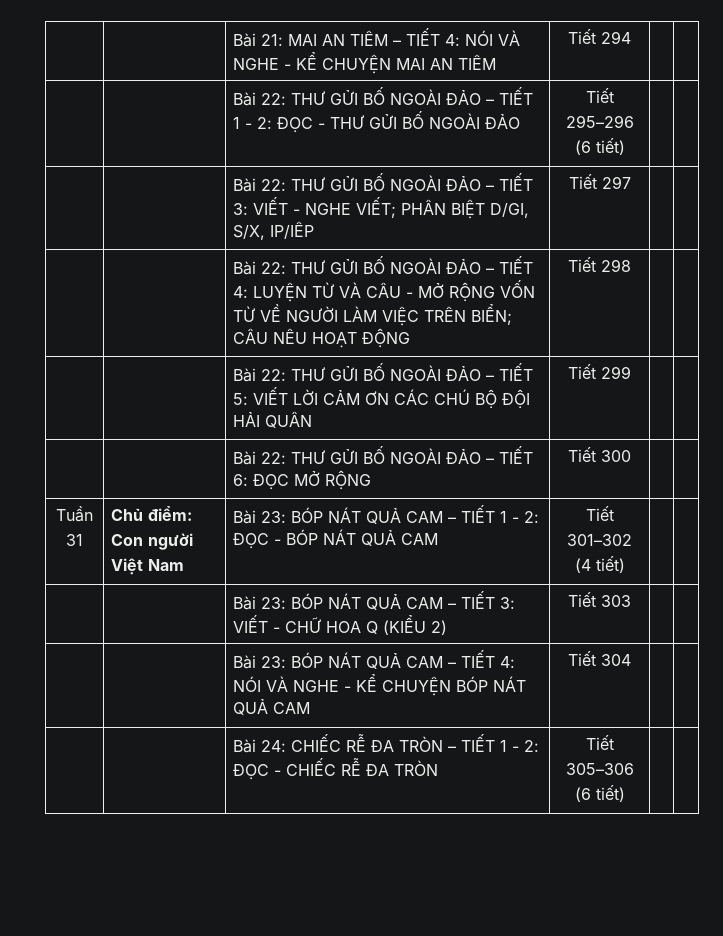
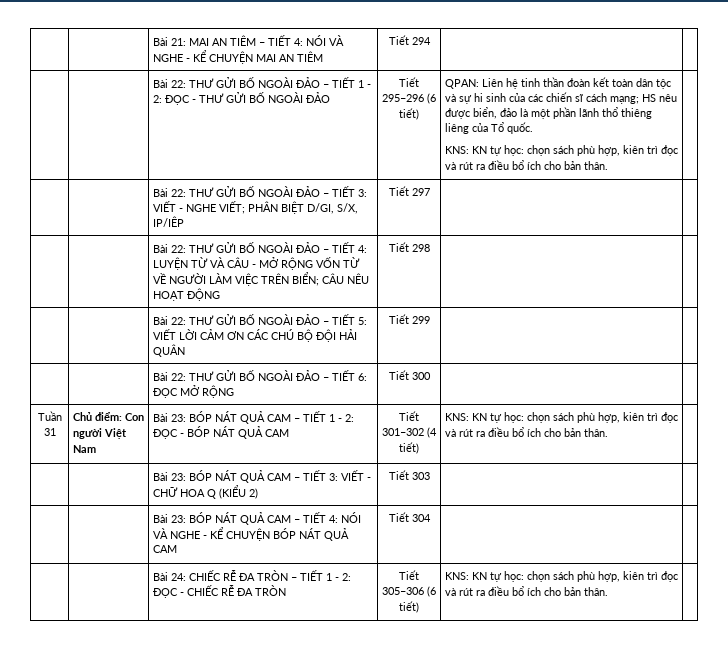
+ QPAN: Liên hệ tinh thần đoàn kết toàn dân tộc và sự hi sinh của các chiến sĩ cách mạng; HS nêu được biển, đảo là một phần lãnh thổ thiêng liêng của Tổ quốc.
+ KNS: KN tự học: chọn sách phù hợp, kiên trì đọc và rút ra điều bổ ích cho bản thân.
- Tiết 301–302 (4 tiết)
+ Tiết 301–302 (4 tiết) | KNS: KN tự học: chọn sách phù hợp, kiên trì đọc và rút ra điều bổ ích cho bản thân.
- Tiết 305–306 (6 tiết)
+ Tiết 305–306 (6 tiết) | KNS: KN tự học: chọn sách phù hợp, kiên trì đọc và rút ra điều bổ ích cho bản thân.

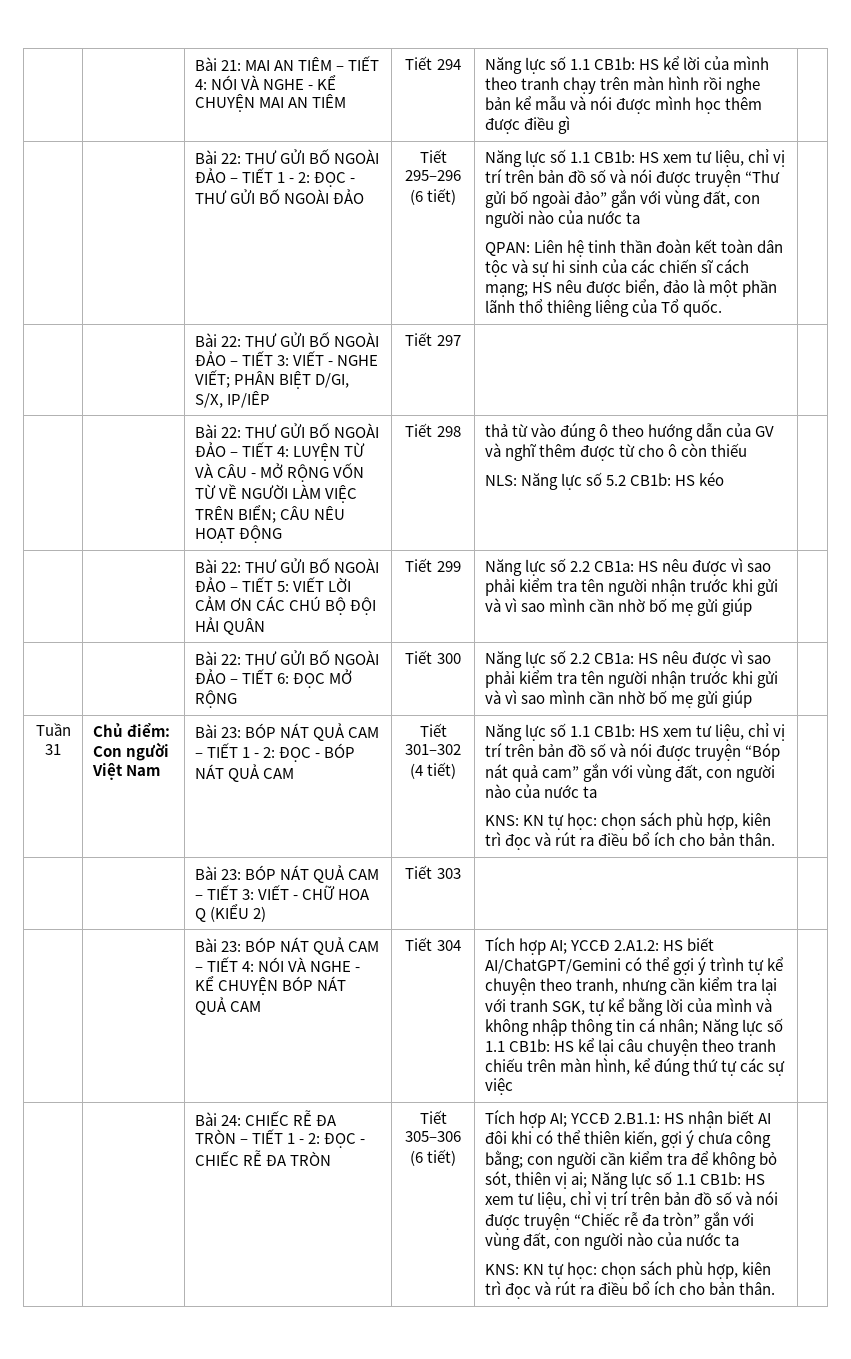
+ Năng lực số 1.1 CB1b: HS kể lời của mình theo tranh chạy trên màn hình rồi nghe bản kể mẫu và nói được mình học thêm được điều gì
+ Năng lực số 1.1 CB1b: HS xem tư liệu, chỉ vị trí trên bản đồ số và nói được truyện “Thư gửi bố ngoài đảo” gắn với vùng đất, con người nào của nước ta
  QPAN: Liên hệ tinh thần đoàn kết toàn dân tộc và sự hi sinh của các chiến sĩ cách mạng; HS nêu được biển, đảo là một phần lãnh thổ thiêng liêng của Tổ quốc.
- KNS: KN tự học: chọn sách phù hợp, kiên trì đọc và rút ra điều bổ ích cho bản thân.
+ thả từ vào đúng ô theo hướng dẫn của GV và nghĩ thêm được từ cho ô còn thiếu
+ NLS: Năng lực số 5.2 CB1b: HS kéo
- Tiết 299
+ Tiết 299 | Năng lực số 2.2 CB1a: HS nêu được vì sao phải kiểm tra tên người nhận trước khi gửi và vì sao mình cần nhờ bố mẹ gửi giúp
- Tiết 300
+ Tiết 300 | Năng lực số 2.2 CB1a: HS nêu được vì sao phải kiểm tra tên người nhận trước khi gửi và vì sao mình cần nhờ bố mẹ gửi giúp
+ Năng lực số 1.1 CB1b: HS xem tư liệu, chỉ vị trí trên bản đồ số và nói được truyện “Bóp nát quả cam” gắn với vùng đất, con người nào của nước ta
+ Tích hợp AI; YCCĐ 2.A1.2: HS biết AI/ChatGPT/Gemini có thể gợi ý trình tự kể chuyện theo tranh, nhưng cần kiểm tra lại với tranh SGK, tự kể bằng lời của mình và không nhập thông tin cá nhân; Năng lực số 1.1 CB1b: HS kể lại câu chuyện theo tranh chiếu trên màn hình, kể đúng thứ tự các sự việc
+ Tích hợp AI; YCCĐ 2.B1.1: HS nhận biết AI đôi khi có thể thiên kiến, gợi ý chưa công bằng; con người cần kiểm tra để không bỏ sót, thiên vị ai; Năng lực số 1.1 CB1b: HS xem tư liệu, chỉ vị trí trên bản đồ số và nói được truyện “Chiếc rễ đa tròn” gắn với vùng đất, con người nào của nước ta

